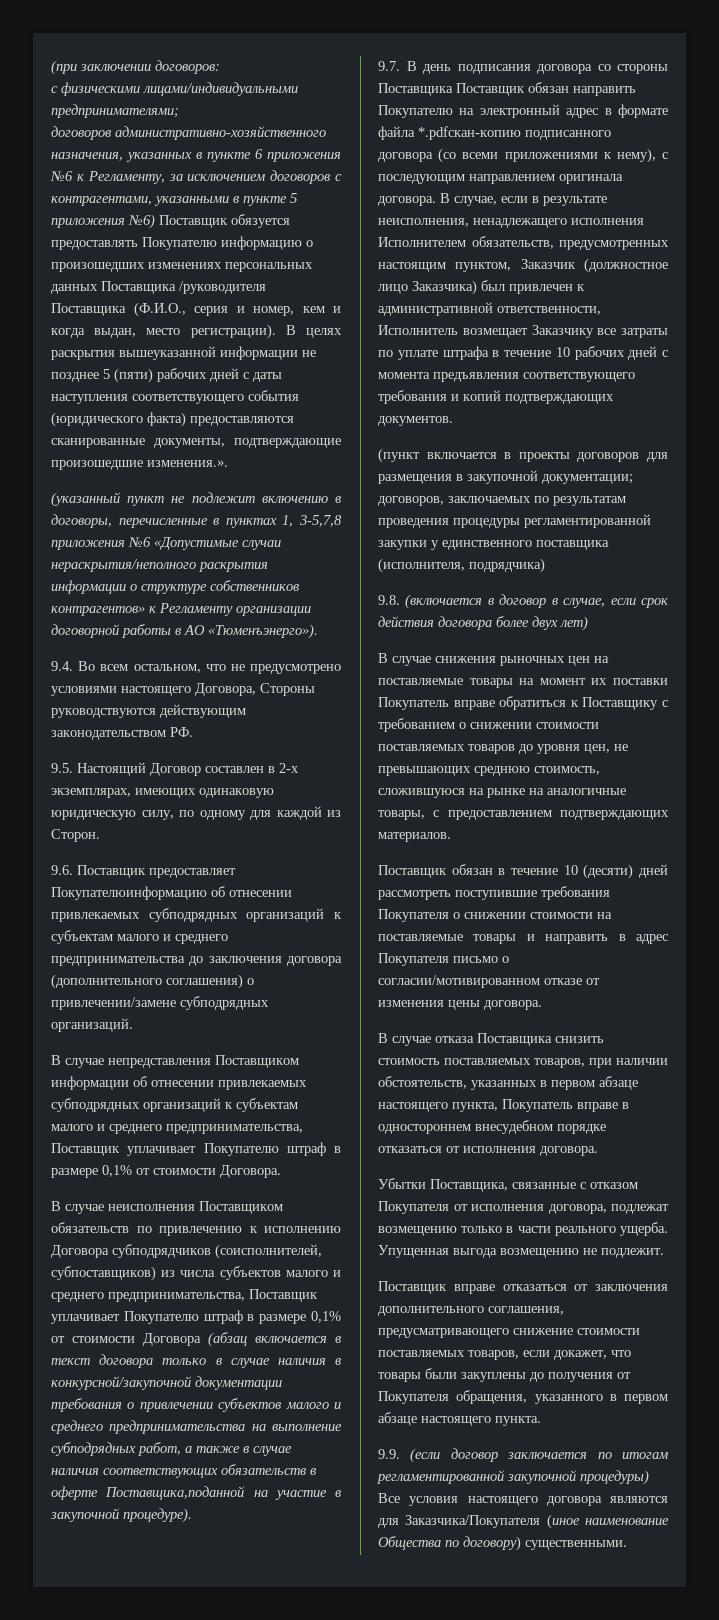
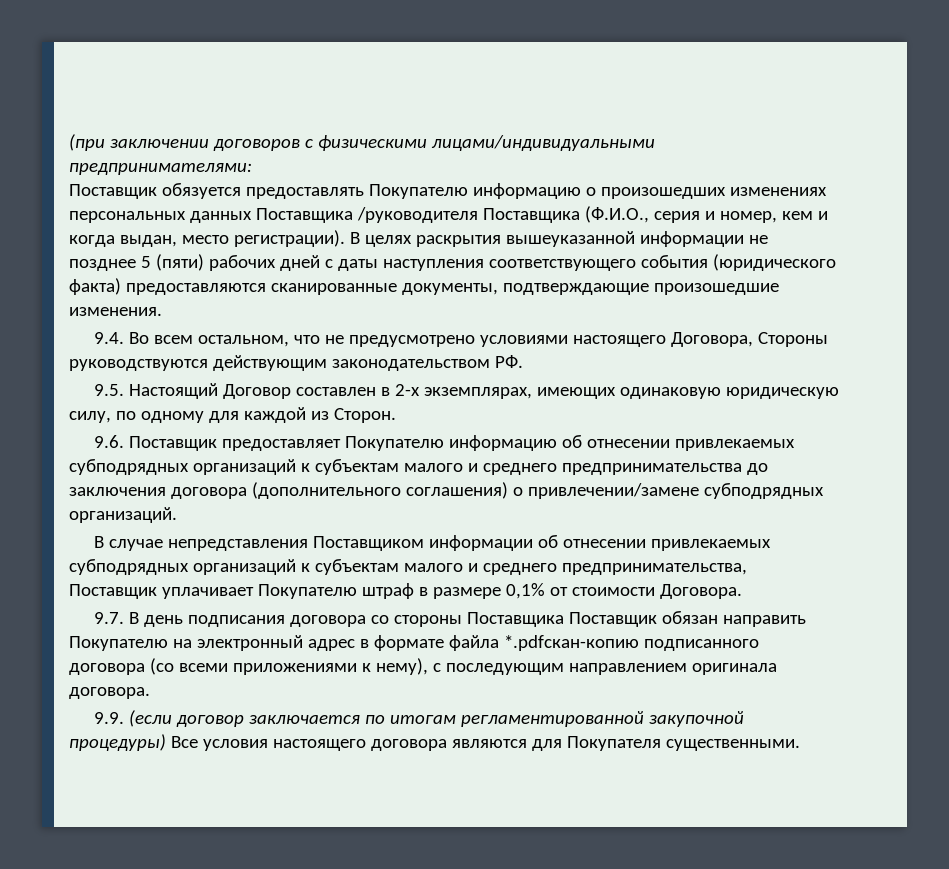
- (при заключении договоров:
- с физическими лицами/индивидуальными предпринимателями;
- договоров административно-хозяйственного назначения, указанных в пункте 6 приложения №6 к Регламенту, за исключением договоров с контрагентами, указанными в пункте 5 приложения №6) Поставщик обязуется предоставлять Покупателю информацию о произошедших изменениях персональных данных Поставщика /руководителя Поставщика (Ф.И.О., серия и номер, кем и когда выдан, место регистрации).
+ (при заключении договоров с физическими лицами/индивидуальными предпринимателями:
+ Поставщик обязуется предоставлять Покупателю информацию о произошедших изменениях персональных данных Поставщика /руководителя Поставщика (Ф.И.О., серия и номер, кем и когда выдан, место регистрации).
- В целях раскрытия вышеуказанной информации не позднее 5 (пяти) рабочих дней с даты наступления соответствующего события (юридического факта) предоставляются сканированные документы, подтверждающие произошедшие изменения.».
- (указанный пункт не подлежит включению в договоры, перечисленные в пунктах 1, 3-5,7,8 приложения №6 «Допустимые случаи нераскрытия/неполного раскрытия информации о структуре собственников контрагентов» к Регламенту организации договорной работы в АО «Тюменъэнерго»).
+ В целях раскрытия вышеуказанной информации не позднее 5 (пяти) рабочих дней с даты наступления соответствующего события (юридического факта) предоставляются сканированные документы, подтверждающие произошедшие изменения.
- 9.6. Поставщик предоставляет Покупателюинформацию об отнесении привлекаемых субподрядных организаций к субъектам малого и среднего предпринимательства до заключения договора (дополнительного соглашения) о привлечении/замене субподрядных организаций.
+ 9.6. Поставщик предоставляет Покупателю информацию об отнесении привлекаемых субподрядных организаций к субъектам малого и среднего предпринимательства до заключения договора (дополнительного соглашения) о привлечении/замене субподрядных организаций.
- В случае неисполнения Поставщиком обязательств по привлечению к исполнению Договора субподрядчиков (соисполнителей, субпоставщиков) из числа субъектов малого и среднего предпринимательства, Поставщик уплачивает Покупателю штраф в размере 0,1% от стоимости Договора (абзац включается в текст договора только в случае наличия в конкурсной/закупочной документации требования о привлечении субъектов малого и среднего предпринимательства на выполнение субподрядных работ, а также в случае наличия соответствующих обязательств в оферте Поставщика,поданной на участие в закупочной процедуре).
- В случае, если в результате неисполнения, ненадлежащего исполнения Исполнителем обязательств, предусмотренных настоящим пунктом, Заказчик (должностное лицо Заказчика) был привлечен к административной ответственности, Исполнитель возмещает Заказчику все затраты по уплате штрафа в течение 10 рабочих дней с момента предъявления соответствующего требования и копий подтверждающих документов.
- (пункт включается в проекты договоров для размещения в закупочной документации; договоров, заключаемых по результатам проведения процедуры регламентированной закупки у единственного поставщика (исполнителя, подрядчика)
- 9.8. (включается в договор в случае, если срок действия договора более двух лет)
- В случае снижения рыночных цен на поставляемые товары на момент их поставки Покупатель вправе обратиться к Поставщику с требованием о снижении стоимости поставляемых товаров до уровня цен, не превышающих среднюю стоимость, сложившуюся на рынке на аналогичные товары, с предоставлением подтверждающих материалов.
- Поставщик обязан в течение 10 (десяти) дней рассмотреть поступившие требования Покупателя о снижении стоимости на поставляемые товары и направить в адрес Покупателя письмо о согласии/мотивированном отказе от изменения цены договора.
- В случае отказа Поставщика снизить стоимость поставляемых товаров, при наличии обстоятельств, указанных в первом абзаце настоящего пункта, Покупатель вправе в одностороннем внесудебном порядке отказаться от исполнения договора.
- Убытки Поставщика, связанные с отказом Покупателя от исполнения договора, подлежат возмещению только в части реального ущерба. Упущенная выгода возмещению не подлежит.
- Поставщик вправе отказаться от заключения дополнительного соглашения, предусматривающего снижение стоимости поставляемых товаров, если докажет, что товары были закуплены до получения от Покупателя обращения, указанного в первом абзаце настоящего пункта.
- 9.9. (если договор заключается по итогам регламентированной закупочной процедуры) Все условия настоящего договора являются для Заказчика/Покупателя (иное наименование Общества по договору) существенными.
+ 9.9. (если договор заключается по итогам регламентированной закупочной процедуры) Все условия настоящего договора являются для Покупателя существенными.

